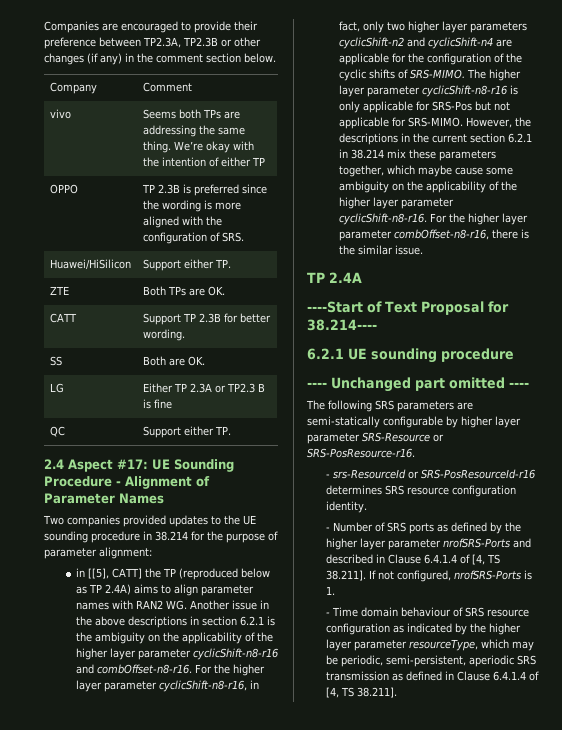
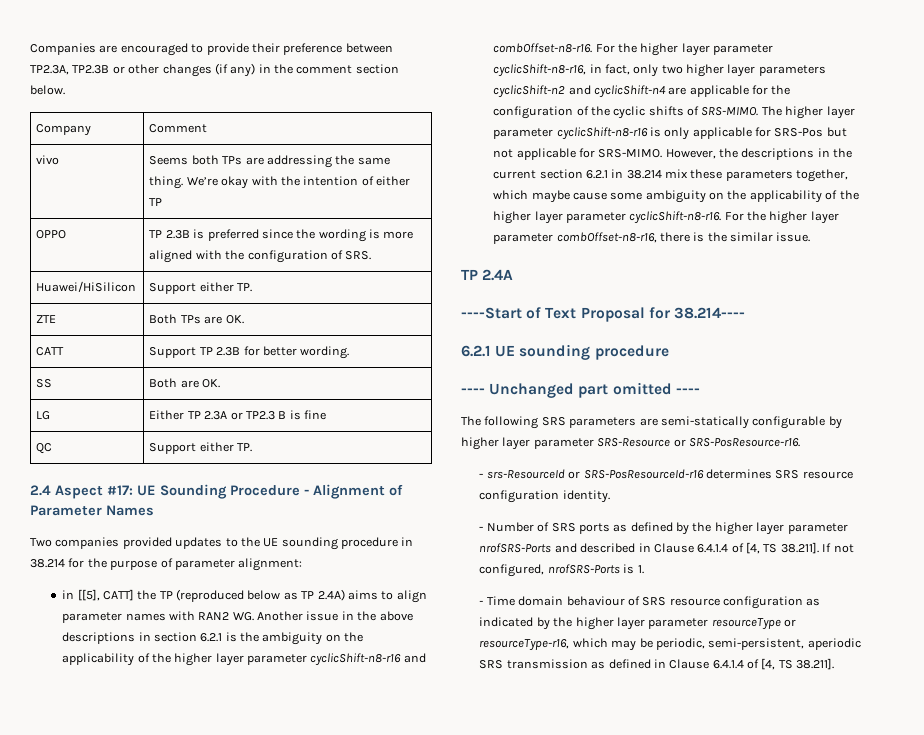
- - Time domain behaviour of SRS resource configuration as indicated by the higher layer parameter resourceType, which may be periodic, semi-persistent, aperiodic SRS transmission as defined in Clause 6.4.1.4 of [4, TS 38.211].
+ - Time domain behaviour of SRS resource configuration as indicated by the higher layer parameter resourceType or resourceType-r16, which may be periodic, semi-persistent, aperiodic SRS transmission as defined in Clause 6.4.1.4 of [4, TS 38.211].

